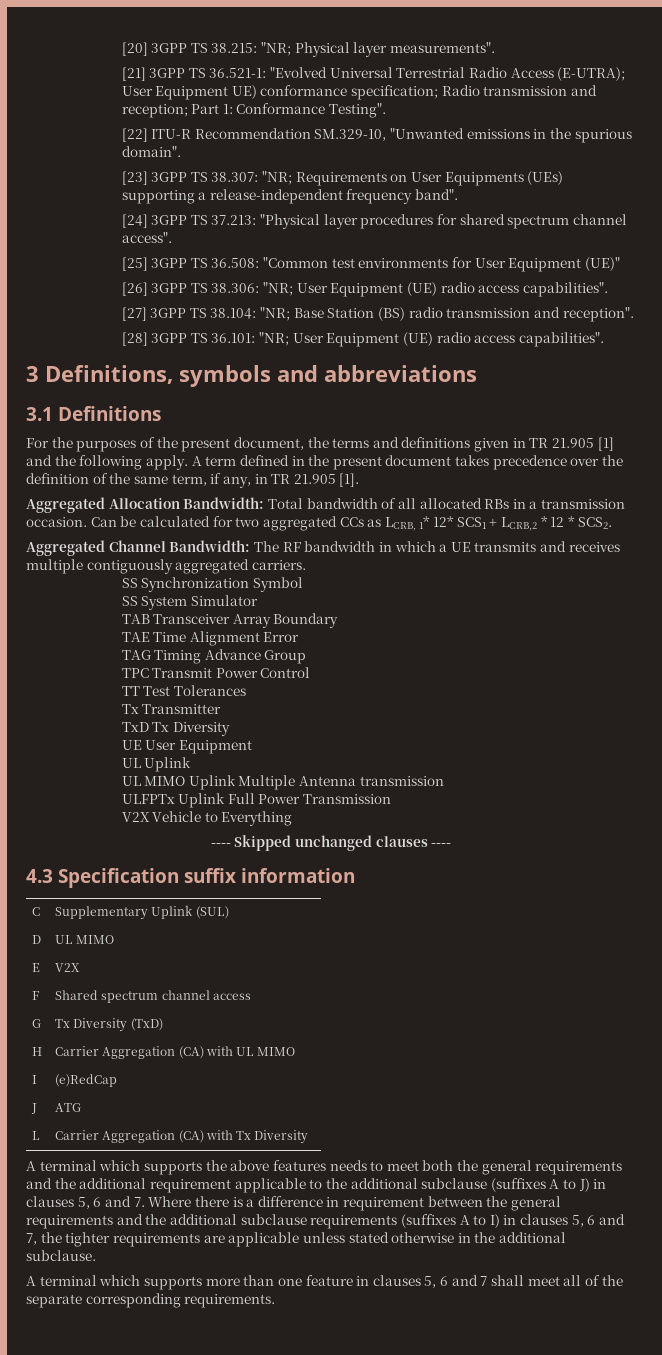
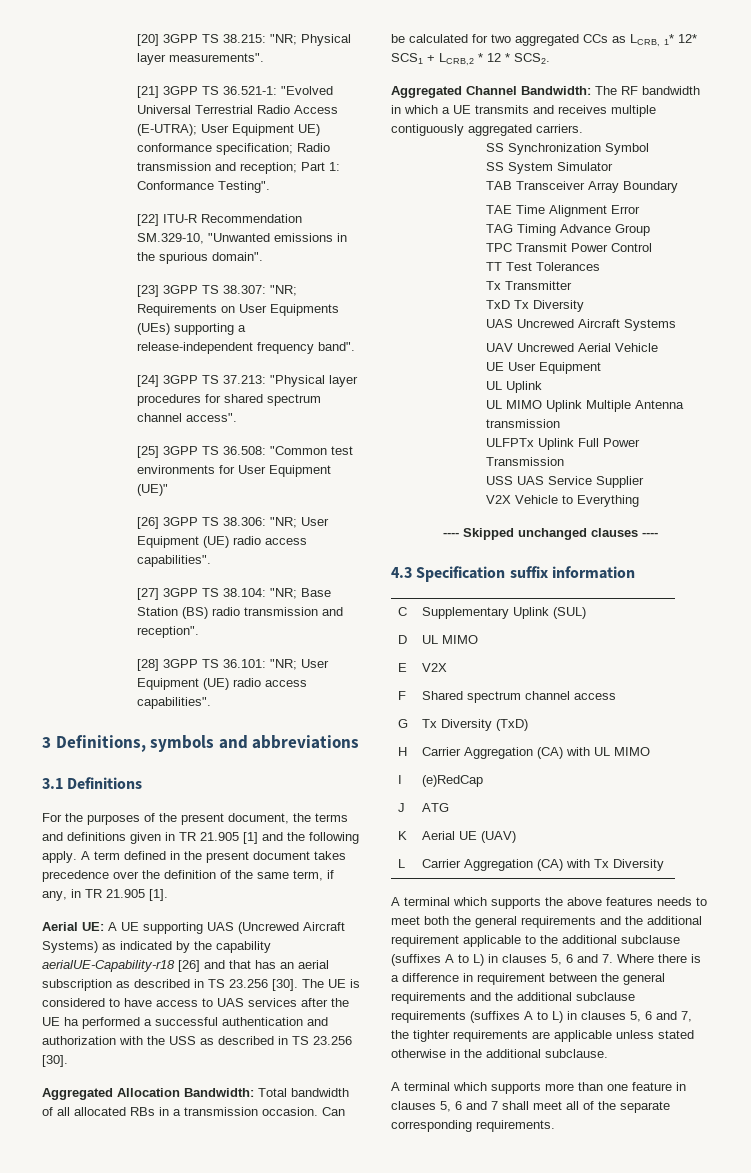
+ Aerial UE: A UE supporting UAS (Uncrewed Aircraft Systems) as indicated by the capability aerialUE-Capability-r18 [26] and that has an aerial subscription as described in TS 23.256 [30]. The UE is considered to have access to UAS services after the UE ha performed a successful authentication and authorization with the USS as described in TS 23.256 [30].
+ UAS Uncrewed Aircraft Systems
+ UAV Uncrewed Aerial Vehicle
+ USS UAS Service Supplier
+ K | Aerial UE (UAV)
- A terminal which supports the above features needs to meet both the general requirements and the additional requirement applicable to the additional subclause (suffixes A to J) in clauses 5, 6 and 7. Where there is a difference in requirement between the general requirements and the additional subclause requirements (suffixes A to I) in clauses 5, 6 and 7, the tighter requirements are applicable unless stated otherwise in the additional subclause.
+ A terminal which supports the above features needs to meet both the general requirements and the additional requirement applicable to the additional subclause (suffixes A to L) in clauses 5, 6 and 7. Where there is a difference in requirement between the general requirements and the additional subclause requirements (suffixes A to L) in clauses 5, 6 and 7, the tighter requirements are applicable unless stated otherwise in the additional subclause.

